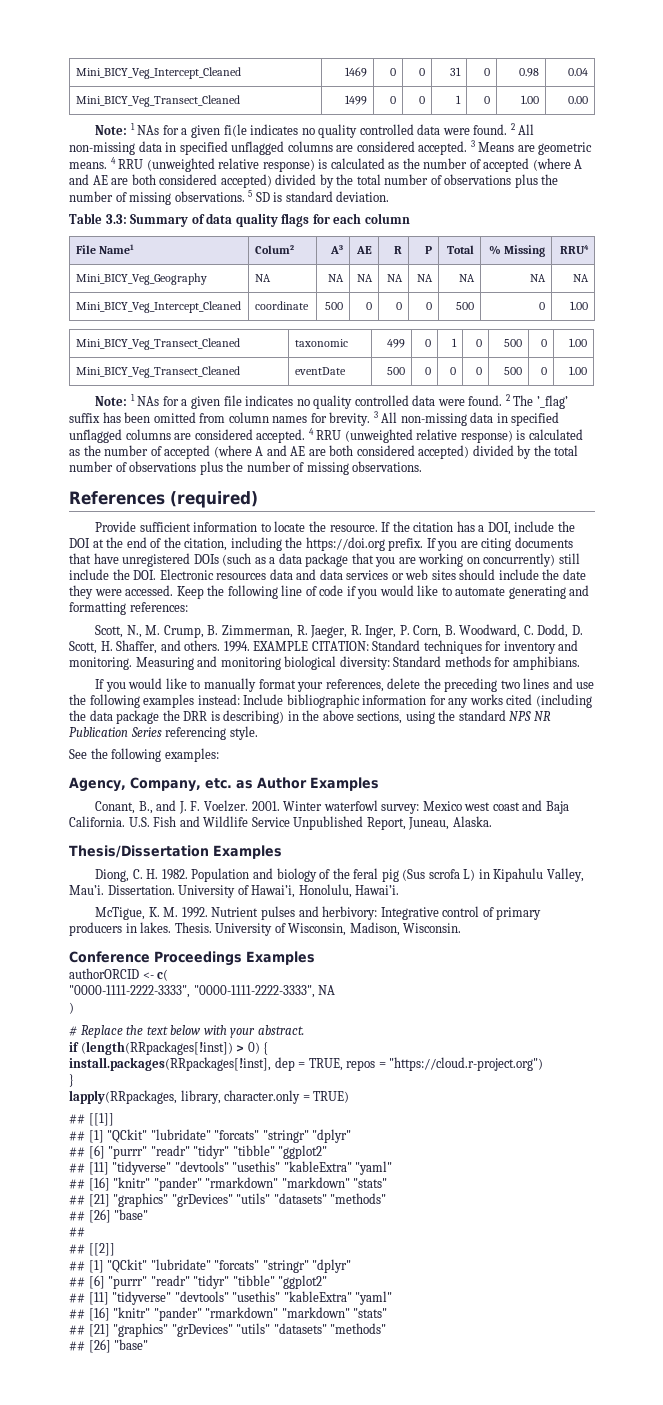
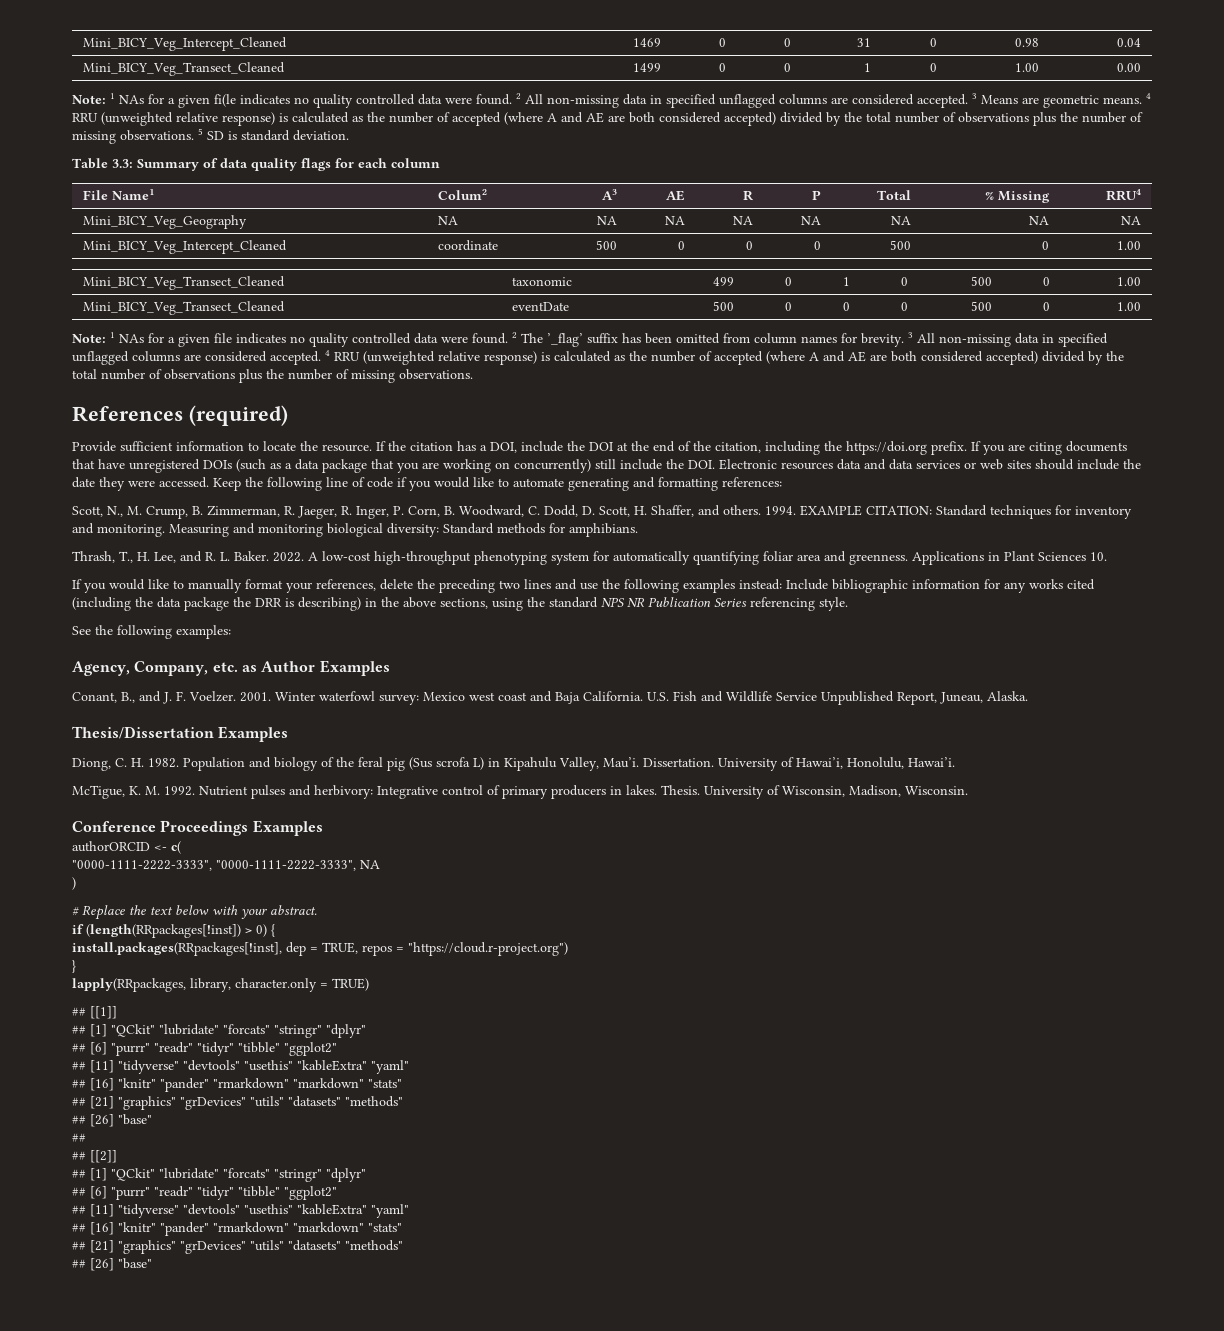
+ Thrash, T., H. Lee, and R. L. Baker. 2022. A low-cost high-throughput phenotyping system for automatically quantifying foliar area and greenness. Applications in Plant Sciences 10.

